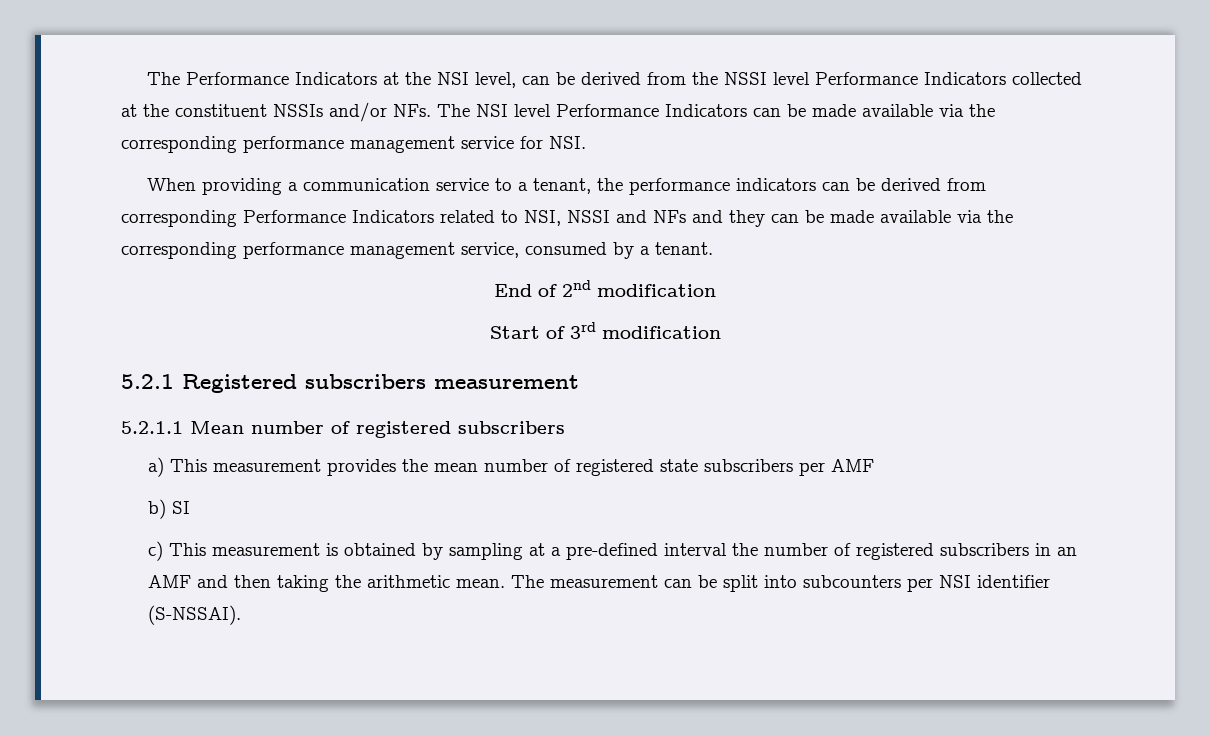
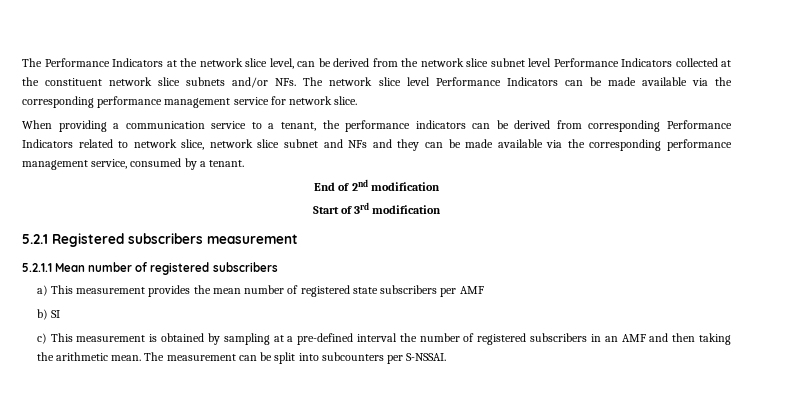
- The Performance Indicators at the NSI level, can be derived from the NSSI level Performance Indicators collected at the constituent NSSIs and/or NFs. The NSI level Performance Indicators can be made available via the corresponding performance management service for NSI.
+ The Performance Indicators at the network slice level, can be derived from the network slice subnet level Performance Indicators collected at the constituent network slice subnets and/or NFs. The network slice level Performance Indicators can be made available via the corresponding performance management service for network slice.
- When providing a communication service to a tenant, the performance indicators can be derived from corresponding Performance Indicators related to NSI, NSSI and NFs and they can be made available via the corresponding performance management service, consumed by a tenant.
+ When providing a communication service to a tenant, the performance indicators can be derived from corresponding Performance Indicators related to network slice, network slice subnet and NFs and they can be made available via the corresponding performance management service, consumed by a tenant.
- The measurement can be split into subcounters per NSI identifier (S-NSSAI).
+ The measurement can be split into subcounters per S-NSSAI.

